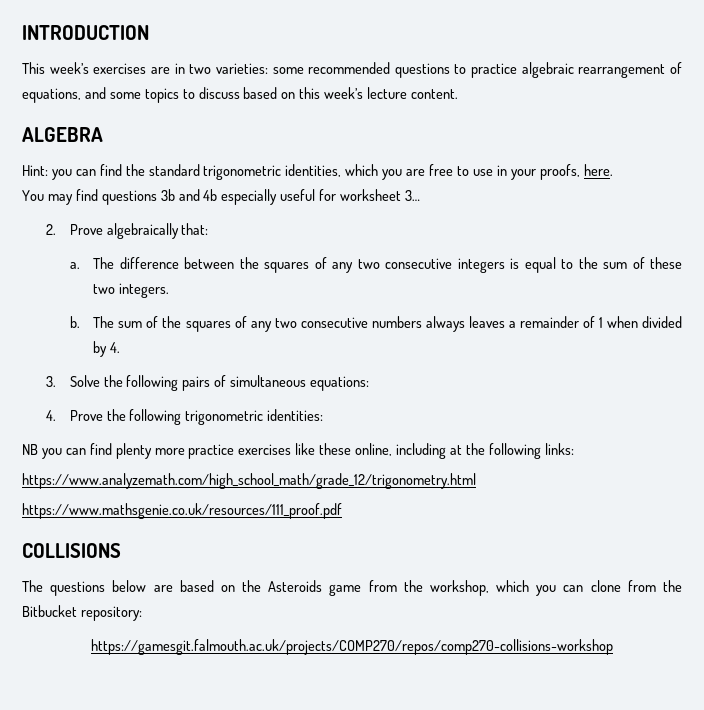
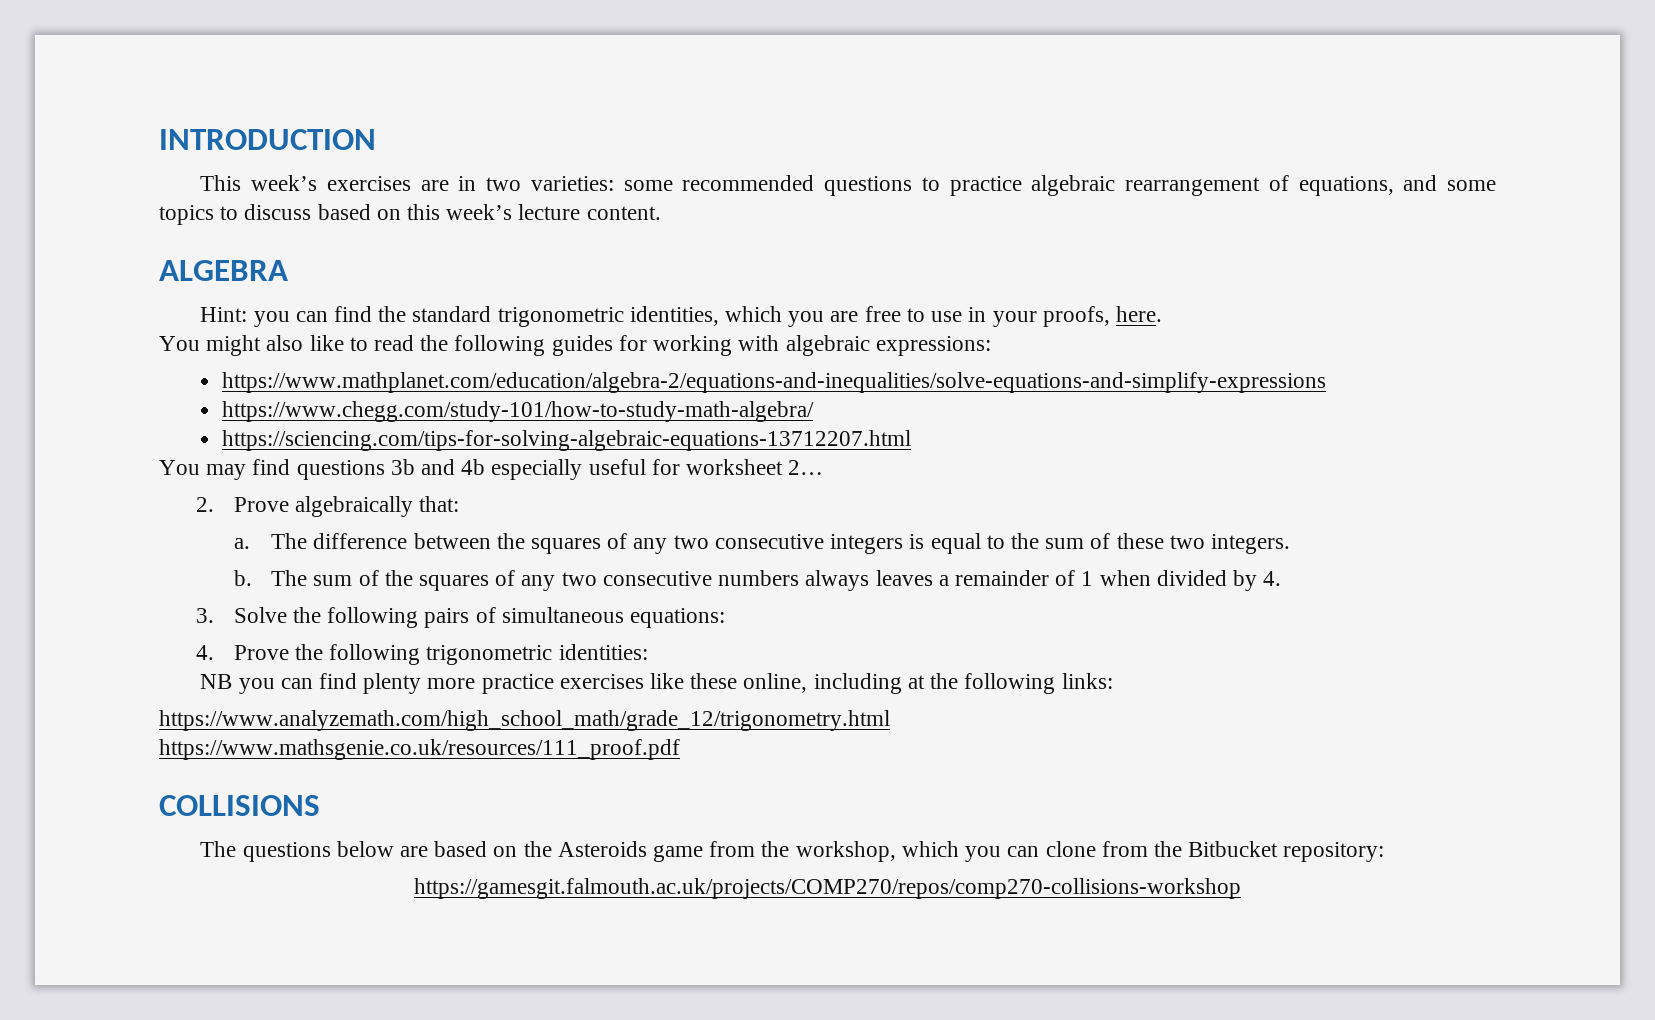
+ You might also like to read the following guides for working with algebraic expressions:
+ https://www.mathplanet.com/education/algebra-2/equations-and-inequalities/solve-equations-and-simplify-expressions
+ https://www.chegg.com/study-101/how-to-study-math-algebra/
+ https://sciencing.com/tips-for-solving-algebraic-equations-13712207.html
- You may find questions 3b and 4b especially useful for worksheet 3…
+ You may find questions 3b and 4b especially useful for worksheet 2…

